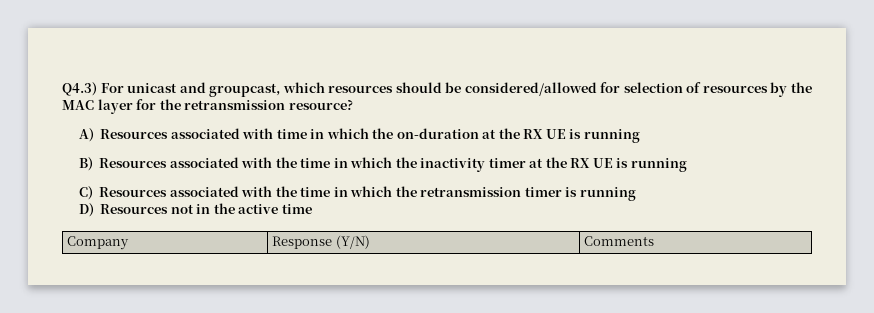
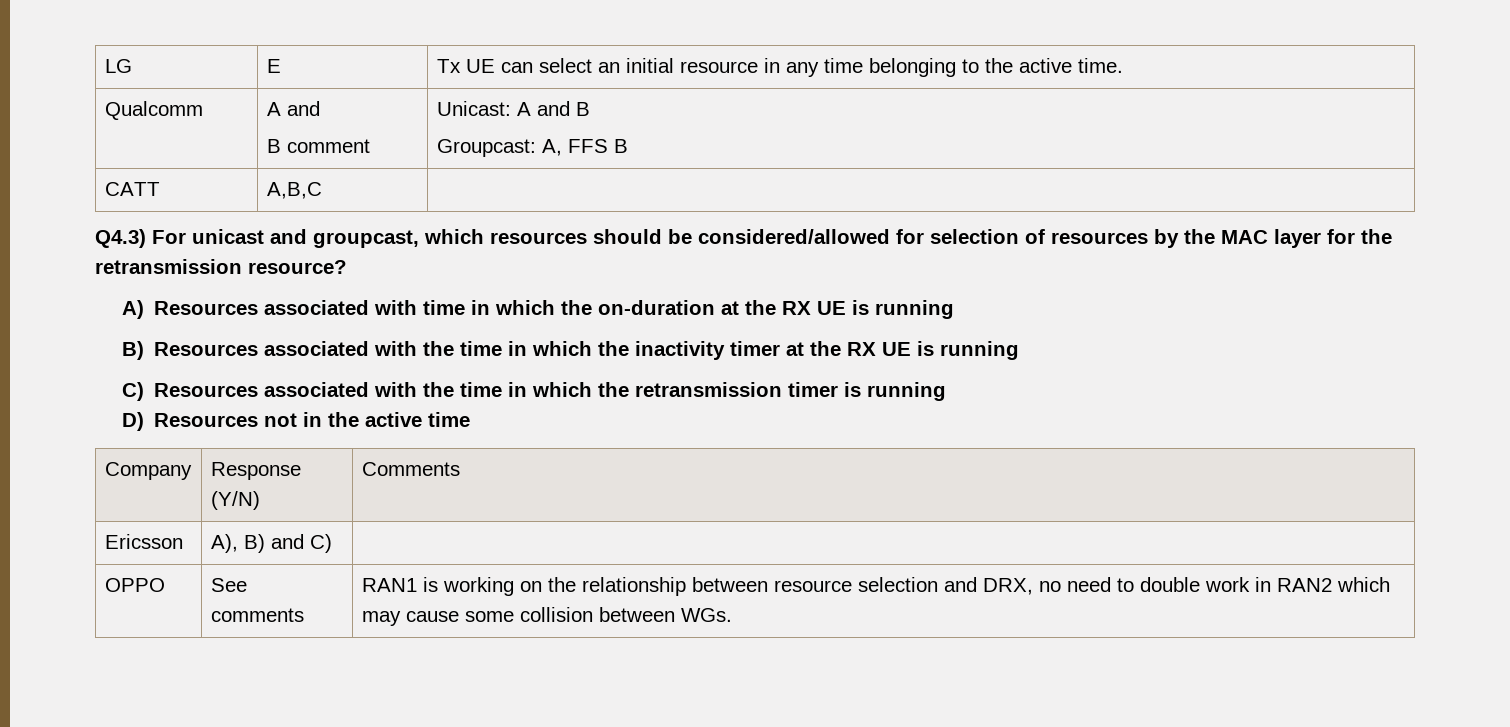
+ LG | E | Tx UE can select an initial resource in any time belonging to the active time.
+ Qualcomm | A and
+ B comment | Unicast: A and B
+ Groupcast: A, FFS B
+ CATT | A,B,C |
+ Ericsson | A), B) and C) |
+ OPPO | See comments | RAN1 is working on the relationship between resource selection and DRX, no need to double work in RAN2 which may cause some collision between WGs.

